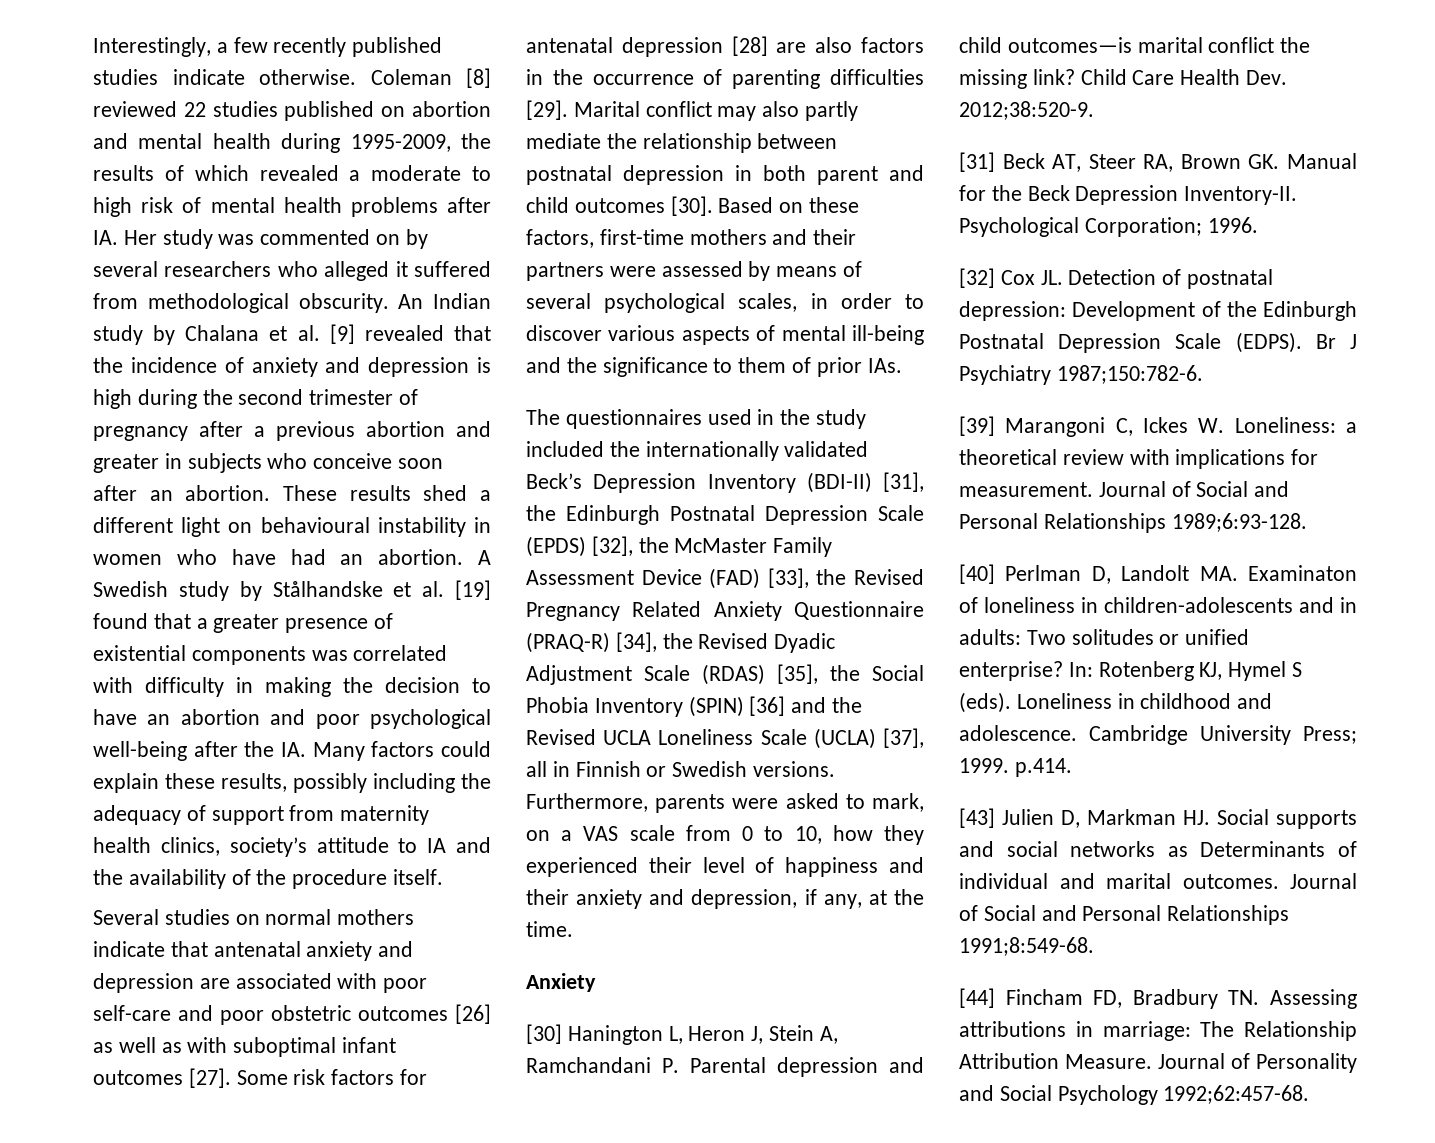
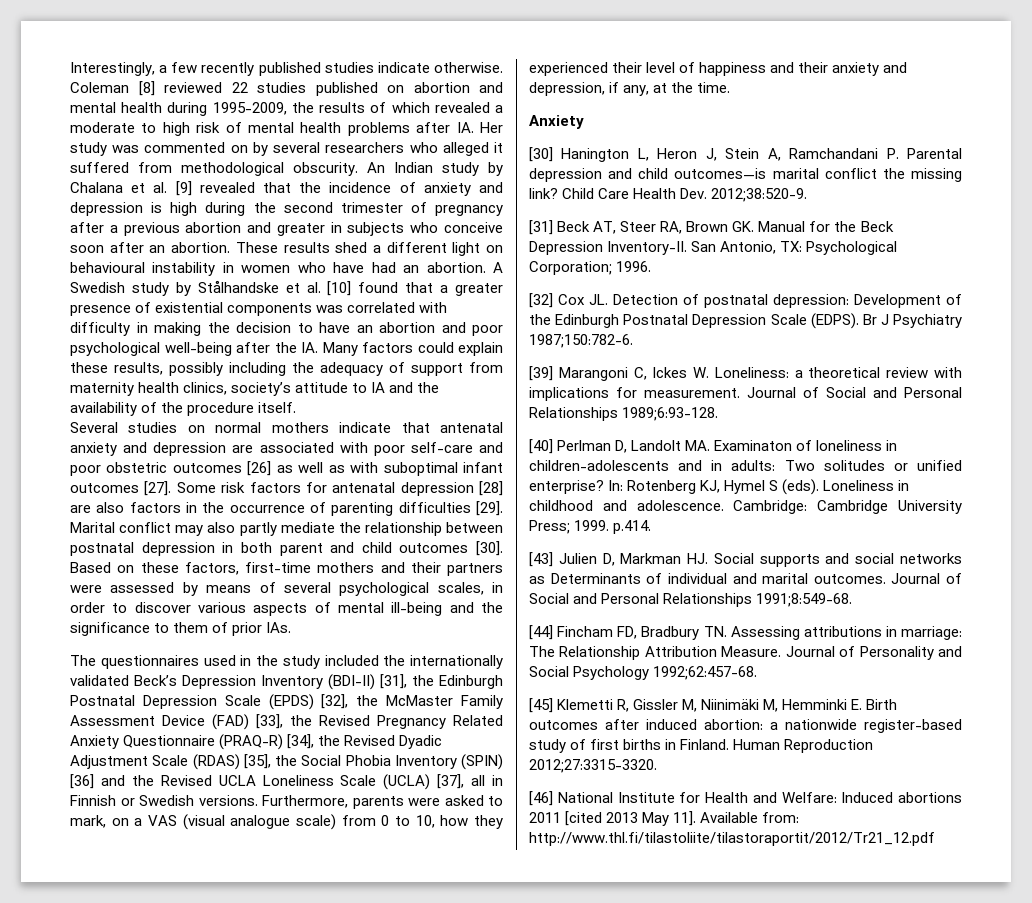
- A Swedish study by Stålhandske et al. [19] found that a greater presence of existential components was correlated with difficulty in making the decision to have an abortion and poor psychological well-being after the IA. Many factors could explain these results, possibly including the adequacy of support from maternity health clinics, society’s attitude to IA and the availability of the procedure itself.
+ A Swedish study by Stålhandske et al. [10] found that a greater presence of existential components was correlated with difficulty in making the decision to have an abortion and poor psychological well-being after the IA. Many factors could explain these results, possibly including the adequacy of support from maternity health clinics, society’s attitude to IA and the availability of the procedure itself.
- Furthermore, parents were asked to mark, on a VAS scale from 0 to 10, how they experienced their level of happiness and their anxiety and depression, if any, at the time.
+ Furthermore, parents were asked to mark, on a VAS (visual analogue scale) from 0 to 10, how they experienced their level of happiness and their anxiety and depression, if any, at the time.
- Psychological Corporation; 1996.
+ San Antonio, TX: Psychological Corporation; 1996.
- Cambridge University Press; 1999. p.414.
+ Cambridge: Cambridge University Press; 1999. p.414.
+ [45] Klemetti R, Gissler M, Niinimäki M, Hemminki E. Birth outcomes after induced abortion: a nationwide register-based study of first births in Finland. Human Reproduction 2012;27:3315-3320.
+ [46] National Institute for Health and Welfare: Induced abortions 2011 [cited 2013 May 11]. Available from: http://www.thl.fi/tilastoliite/tilastoraportit/2012/Tr21_12.pdf

